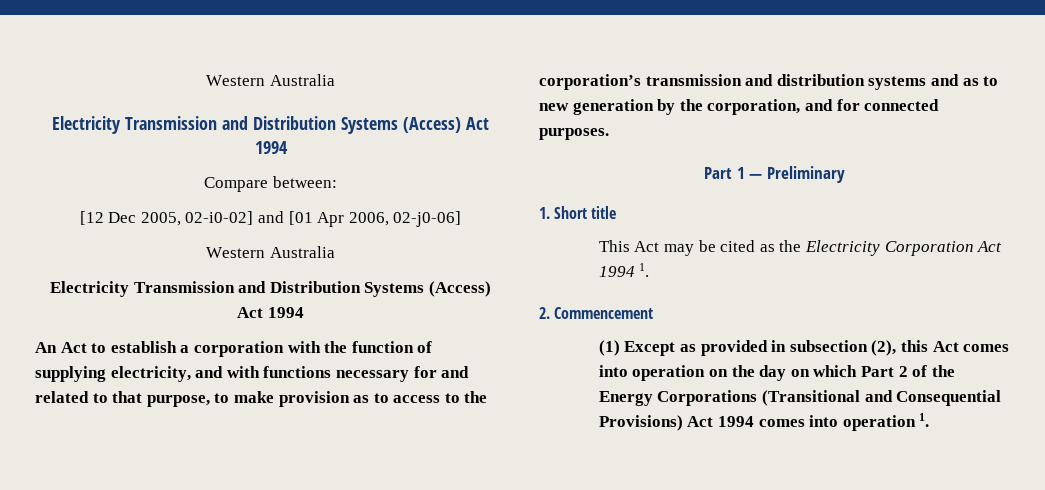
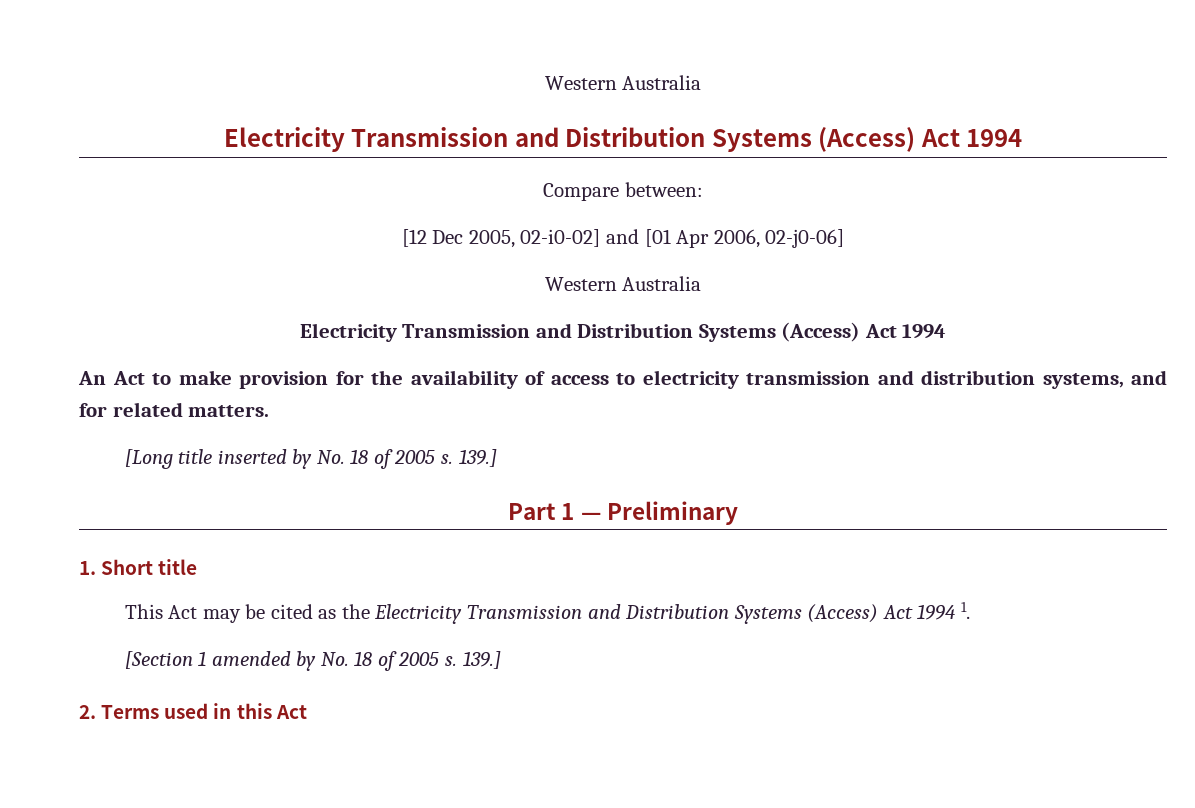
- An Act to establish a corporation with the function of supplying electricity, and with functions necessary for and related to that purpose, to make provision as to access to the corporation’s transmission and distribution systems and as to new generation by the corporation, and for connected purposes.
+ An Act to make provision for the availability of access to electricity transmission and distribution systems, and for related matters.
+ [Long title inserted by No. 18 of 2005 s. 139.]
- This Act may be cited as the Electricity Corporation Act 1994 1.
- 2. Commencement
- (1) Except as provided in subsection (2), this Act comes into operation on the day on which Part 2 of the Energy Corporations (Transitional and Consequential Provisions) Act 1994 comes into operation 1.
+ This Act may be cited as the Electricity Transmission and Distribution Systems (Access) Act 1994 1.
+ [Section 1 amended by No. 18 of 2005 s. 139.]
+ 2. Terms used in this Act

